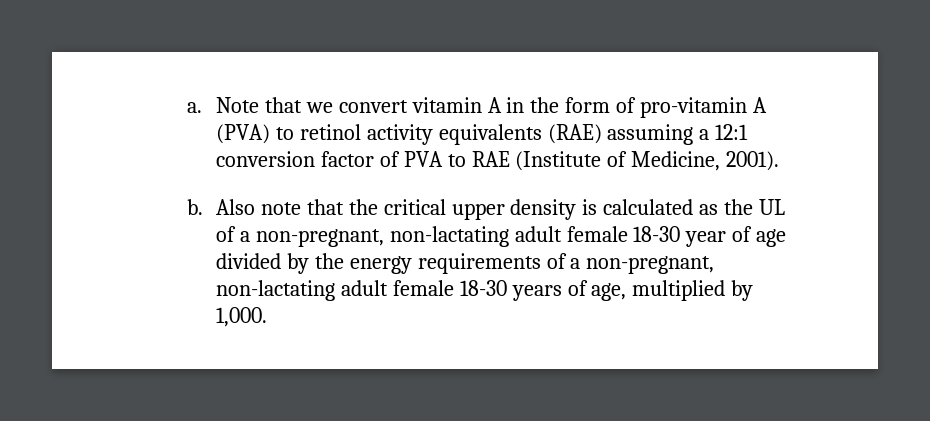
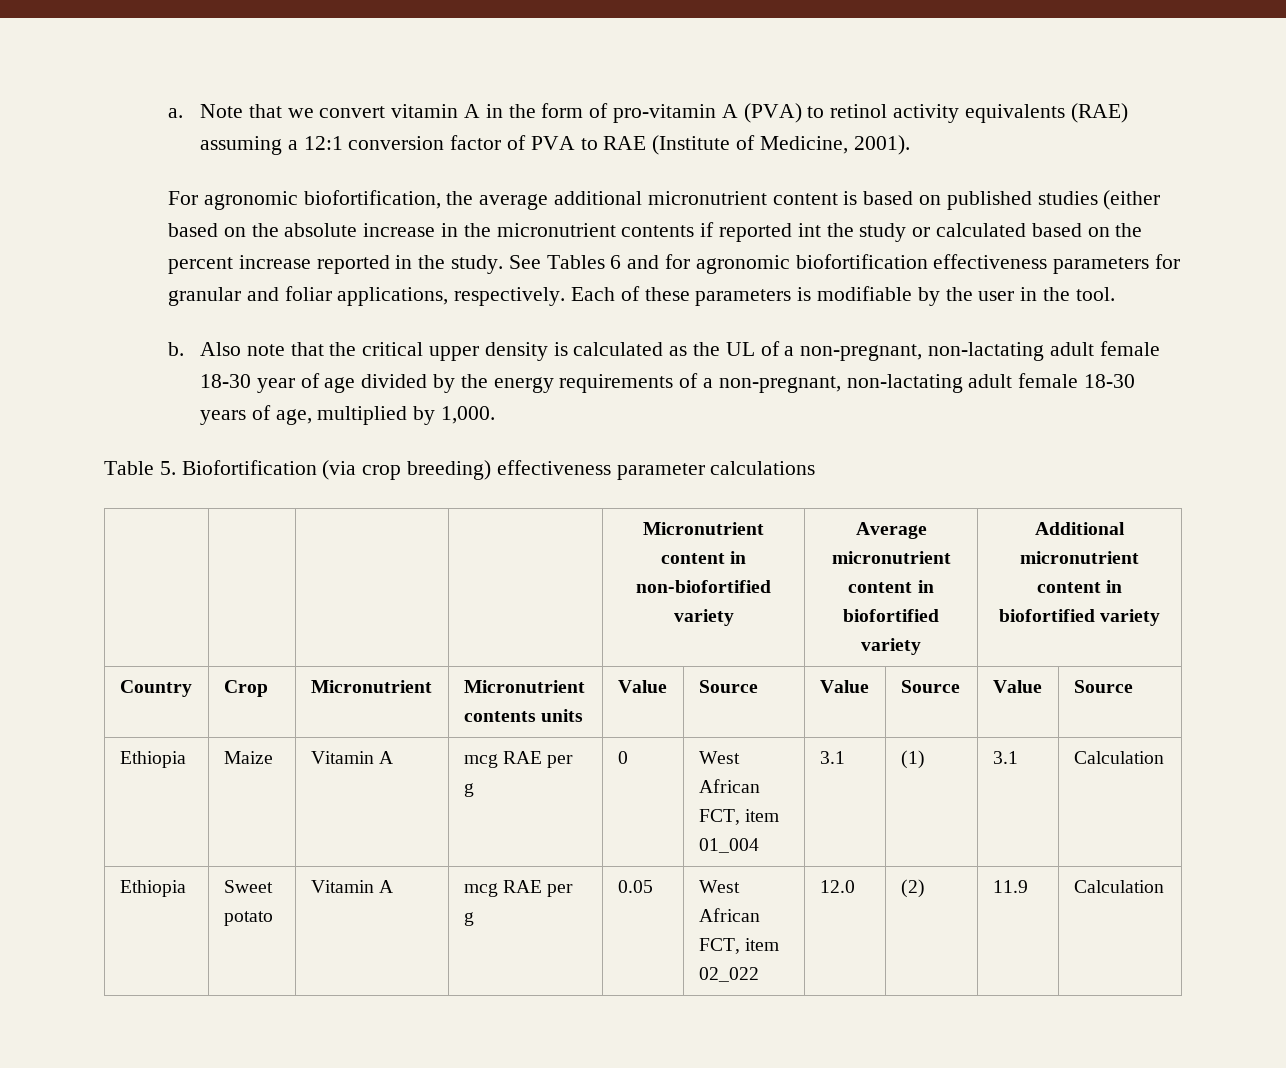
+ For agronomic biofortification, the average additional micronutrient content is based on published studies (either based on the absolute increase in the micronutrient contents if reported int the study or calculated based on the percent increase reported in the study. See Tables 6 and for agronomic biofortification effectiveness parameters for granular and foliar applications, respectively. Each of these parameters is modifiable by the user in the tool.
+ Table 5. Biofortification (via crop breeding) effectiveness parameter calculations
+ | | | | Micronutrient content in non-biofortified variety | Average micronutrient content in biofortified variety | Additional micronutrient content in biofortified variety
+ Country | Crop | Micronutrient | Micronutrient contents units | Value | Source | Value | Source | Value | Source
+ Ethiopia | Maize | Vitamin A | mcg RAE per g | 0 | West African FCT, item 01_004 | 3.1 | (1) | 3.1 | Calculation
+ Ethiopia | Sweet potato | Vitamin A | mcg RAE per g | 0.05 | West African FCT, item 02_022 | 12.0 | (2) | 11.9 | Calculation

